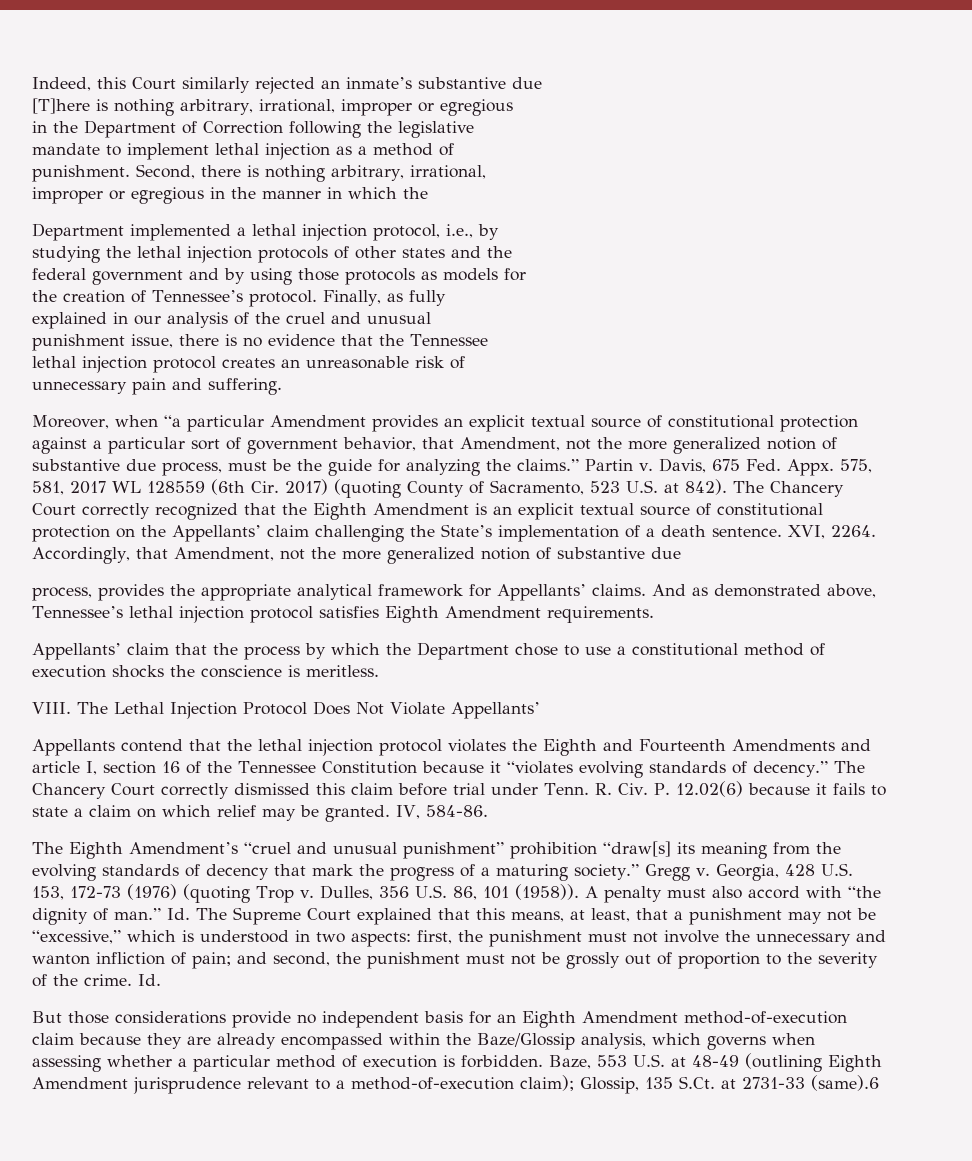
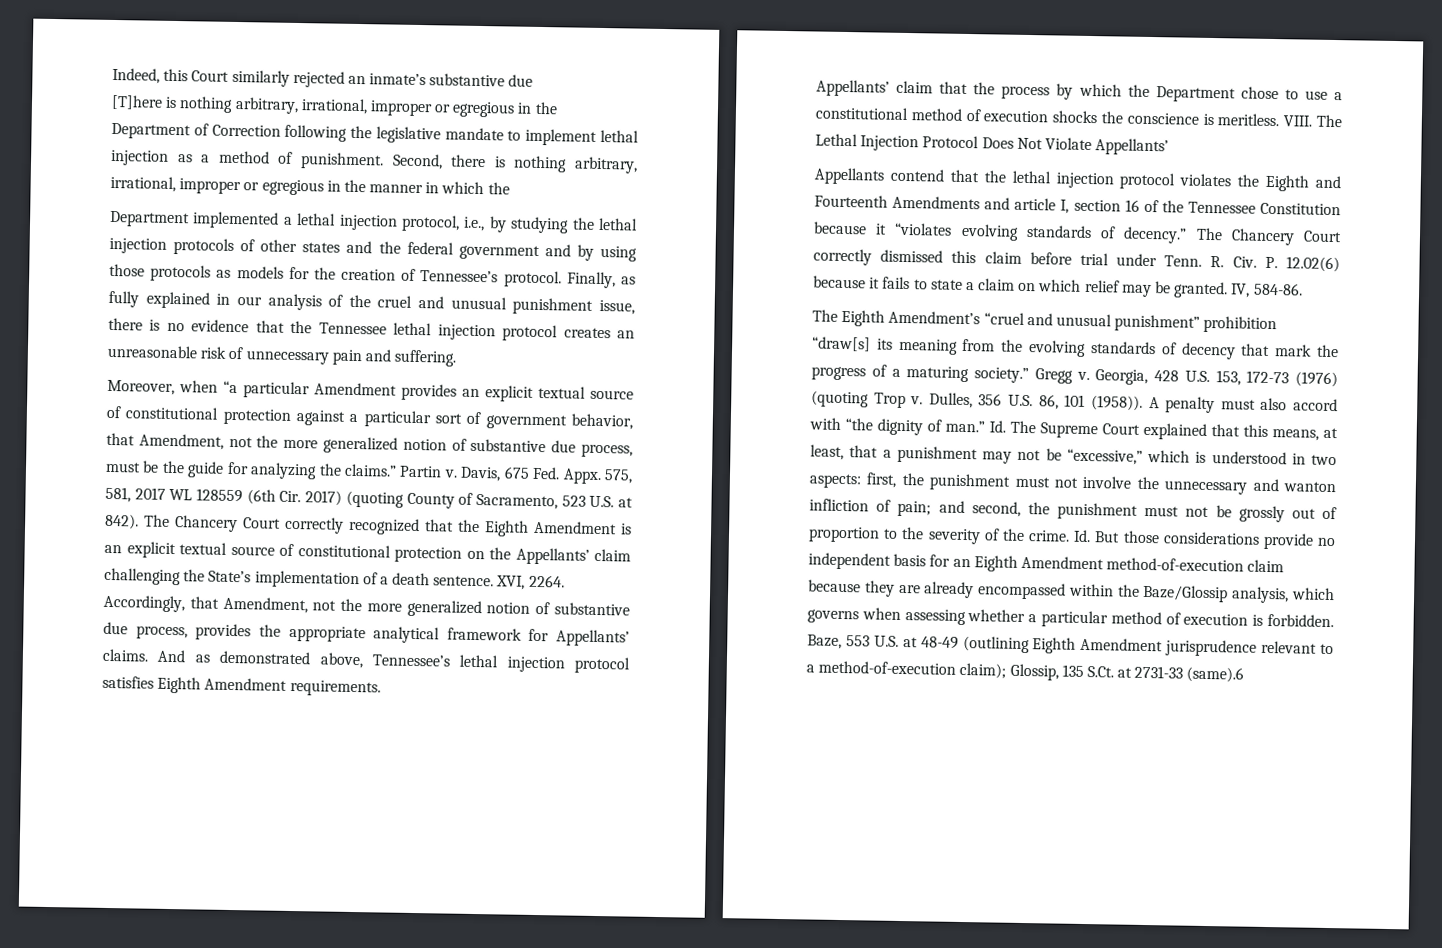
- [T]here is nothing arbitrary, irrational, improper or egregious
- in the Department of Correction following the legislative
- mandate to implement lethal injection as a method of
- punishment.
+ [T]here is nothing arbitrary, irrational, improper or egregious in the Department of Correction following the legislative mandate to implement lethal injection as a method of punishment.
- Second, there is nothing arbitrary, irrational,
- improper or egregious in the manner in which the
+ Second, there is nothing arbitrary, irrational, improper or egregious in the manner in which the
- Department implemented a lethal injection protocol, i.e., by
- studying the lethal injection protocols of other states and the
- federal government and by using those protocols as models for
- the creation of Tennessee’s protocol.
+ Department implemented a lethal injection protocol, i.e., by studying the lethal injection protocols of other states and the federal government and by using those protocols as models for the creation of Tennessee’s protocol.
- Finally, as fully
- explained in our analysis of the cruel and unusual
- punishment issue, there is no evidence that the Tennessee
- lethal injection protocol creates an unreasonable risk of
- unnecessary pain and suffering.
+ Finally, as fully explained in our analysis of the cruel and unusual punishment issue, there is no evidence that the Tennessee lethal injection protocol creates an unreasonable risk of unnecessary pain and suffering.
- Accordingly, that Amendment, not the more generalized notion of substantive due
- process, provides the appropriate analytical framework for Appellants’ claims.
+ Accordingly, that Amendment, not the more generalized notion of substantive due process, provides the appropriate analytical framework for Appellants’ claims.
- Appellants’ claim that the process by which the Department chose to use a constitutional method of execution shocks the conscience is meritless.
- VIII.
+ Appellants’ claim that the process by which the Department chose to use a constitutional method of execution shocks the conscience is meritless. VIII.
- and second, the punishment must not be grossly out of proportion to the severity of the crime. Id.
- But those considerations provide no independent basis for an Eighth Amendment method-of-execution claim because they are already encompassed within the Baze/Glossip analysis, which governs when assessing whether a particular method of execution is forbidden.
+ and second, the punishment must not be grossly out of proportion to the severity of the crime. Id. But those considerations provide no independent basis for an Eighth Amendment method-of-execution claim because they are already encompassed within the Baze/Glossip analysis, which governs when assessing whether a particular method of execution is forbidden.

